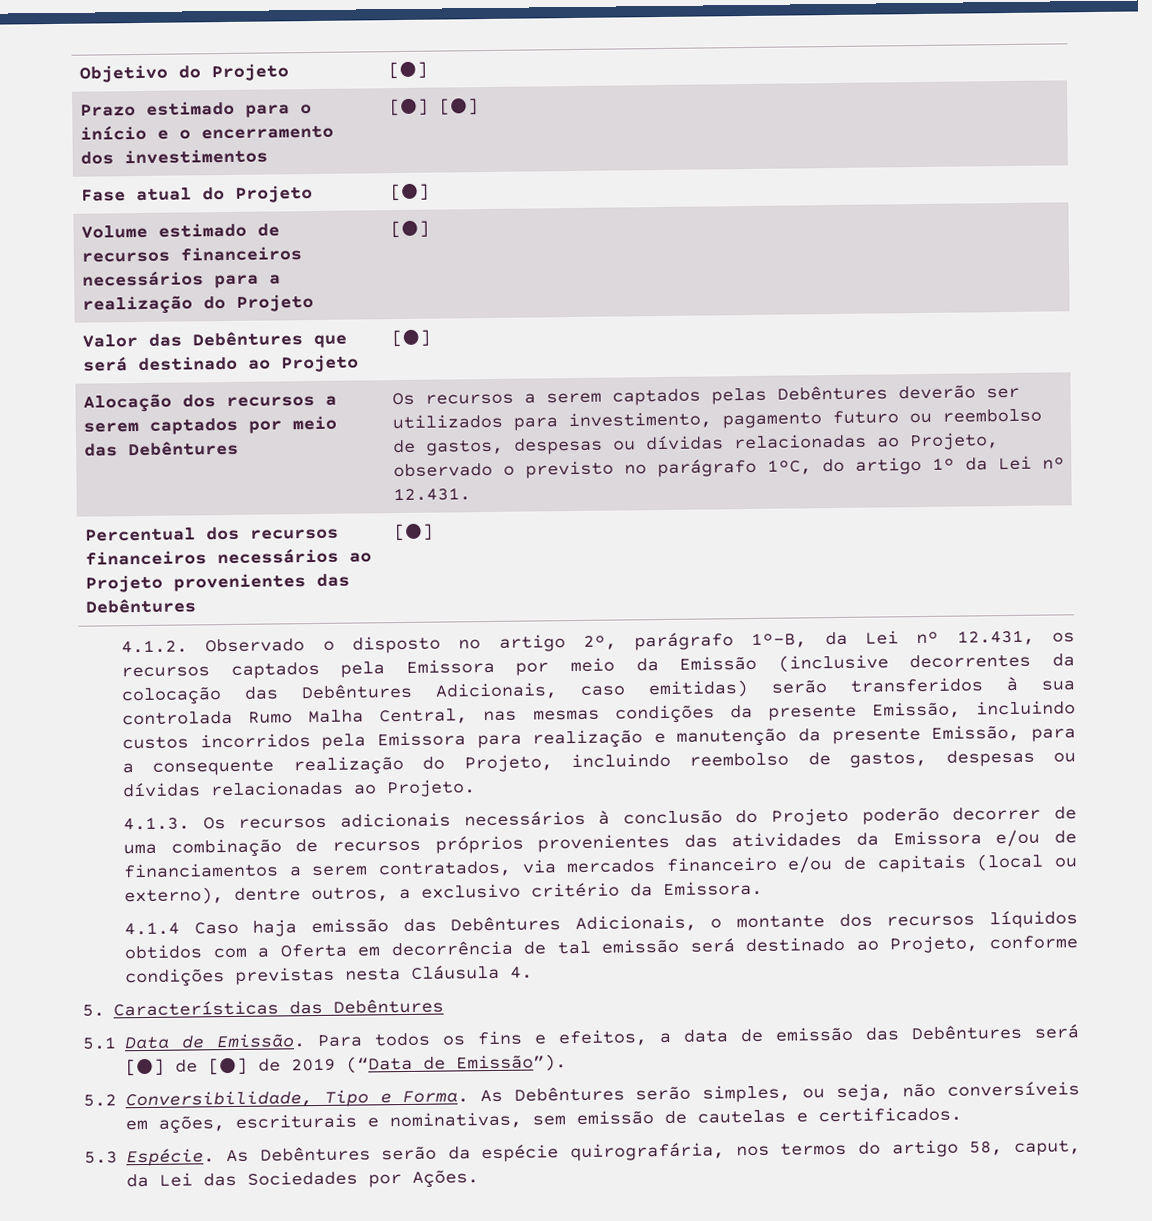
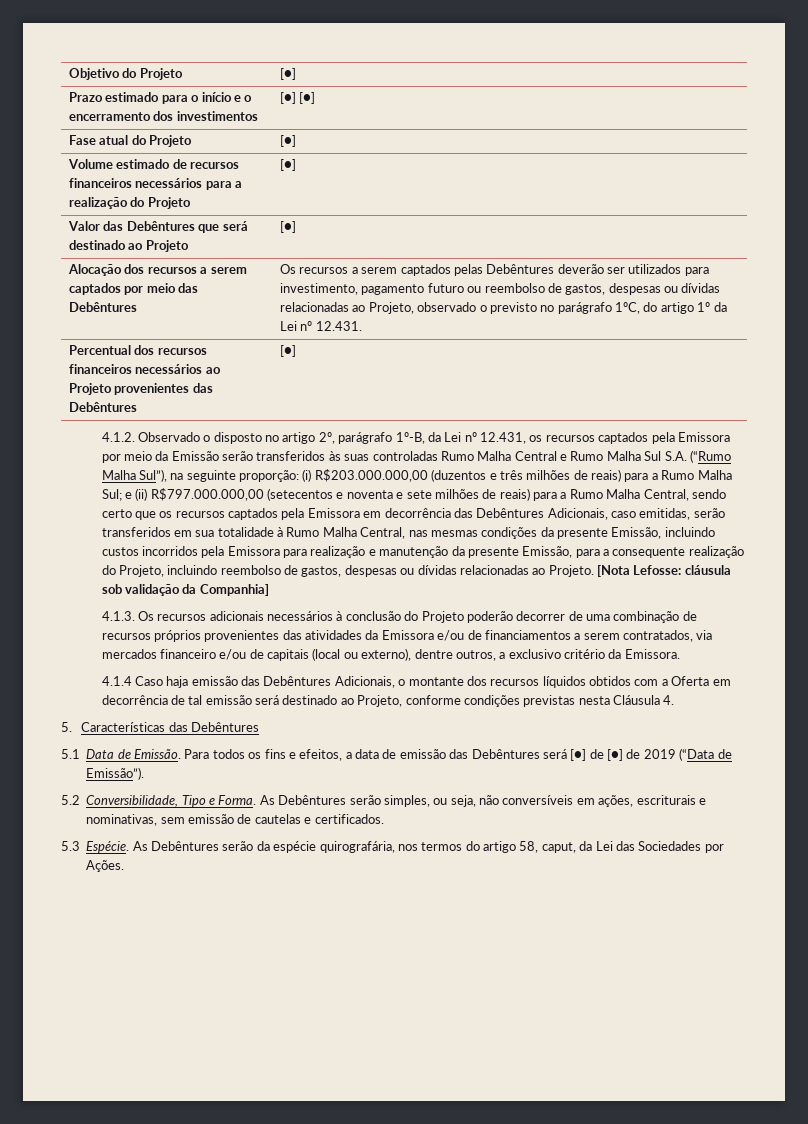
- 4.1.2. Observado o disposto no artigo 2º, parágrafo 1º-B, da Lei nº 12.431, os recursos captados pela Emissora por meio da Emissão (inclusive decorrentes da colocação das Debêntures Adicionais, caso emitidas) serão transferidos à sua controlada Rumo Malha Central, nas mesmas condições da presente Emissão, incluindo custos incorridos pela Emissora para realização e manutenção da presente Emissão, para a consequente realização do Projeto, incluindo reembolso de gastos, despesas ou dívidas relacionadas ao Projeto.
+ 4.1.2. Observado o disposto no artigo 2º, parágrafo 1º-B, da Lei nº 12.431, os recursos captados pela Emissora por meio da Emissão serão transferidos às suas controladas Rumo Malha Central e Rumo Malha Sul S.A. (“Rumo Malha Sul”), na seguinte proporção: (i) R$203.000.000,00 (duzentos e três milhões de reais) para a Rumo Malha Sul; e (ii) R$797.000.000,00 (setecentos e noventa e sete milhões de reais) para a Rumo Malha Central, sendo certo que os recursos captados pela Emissora em decorrência das Debêntures Adicionais, caso emitidas, serão transferidos em sua totalidade à Rumo Malha Central, nas mesmas condições da presente Emissão, incluindo custos incorridos pela Emissora para realização e manutenção da presente Emissão, para a consequente realização do Projeto, incluindo reembolso de gastos, despesas ou dívidas relacionadas ao Projeto. [Nota Lefosse: cláusula sob validação da Companhia]

